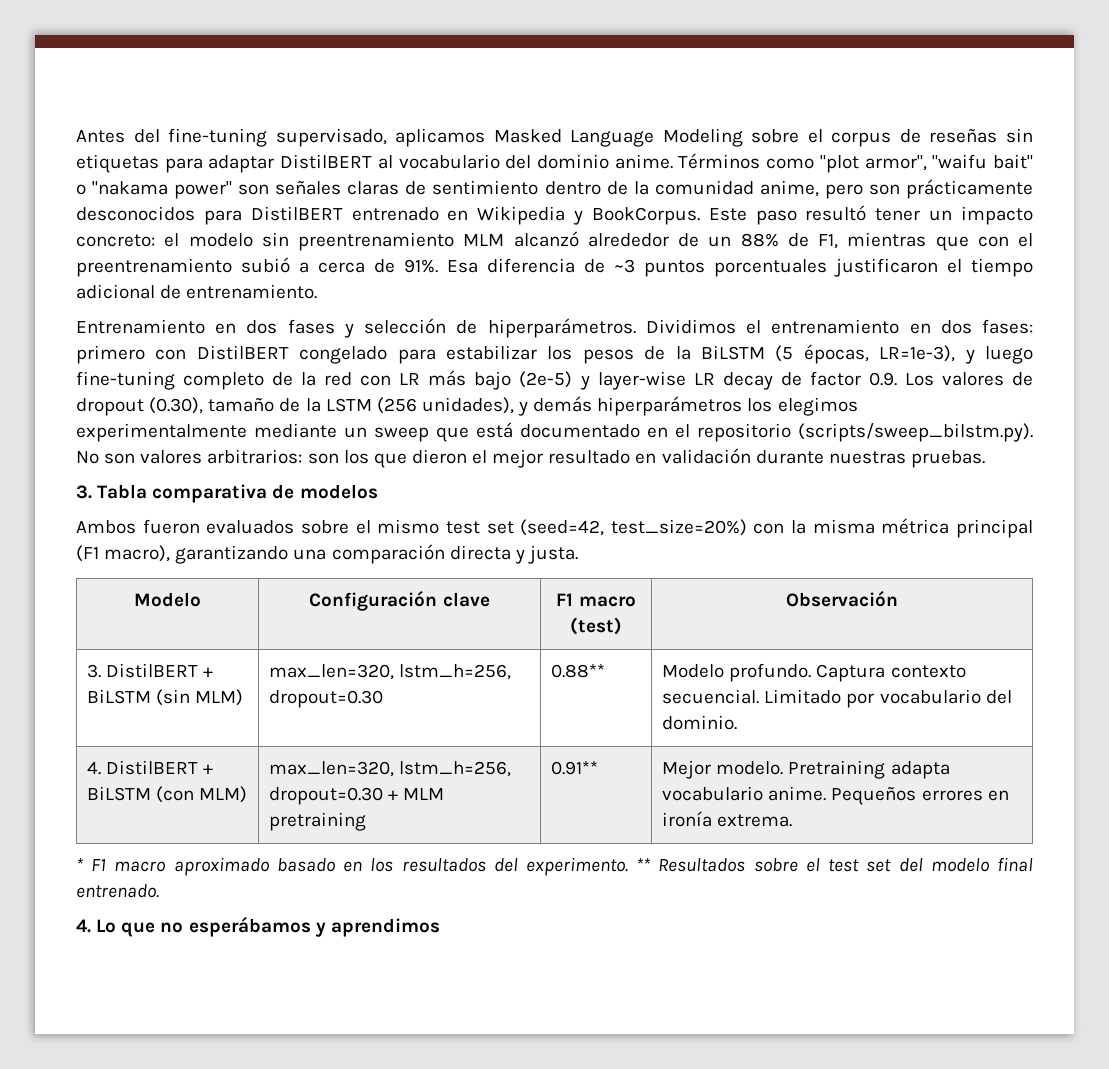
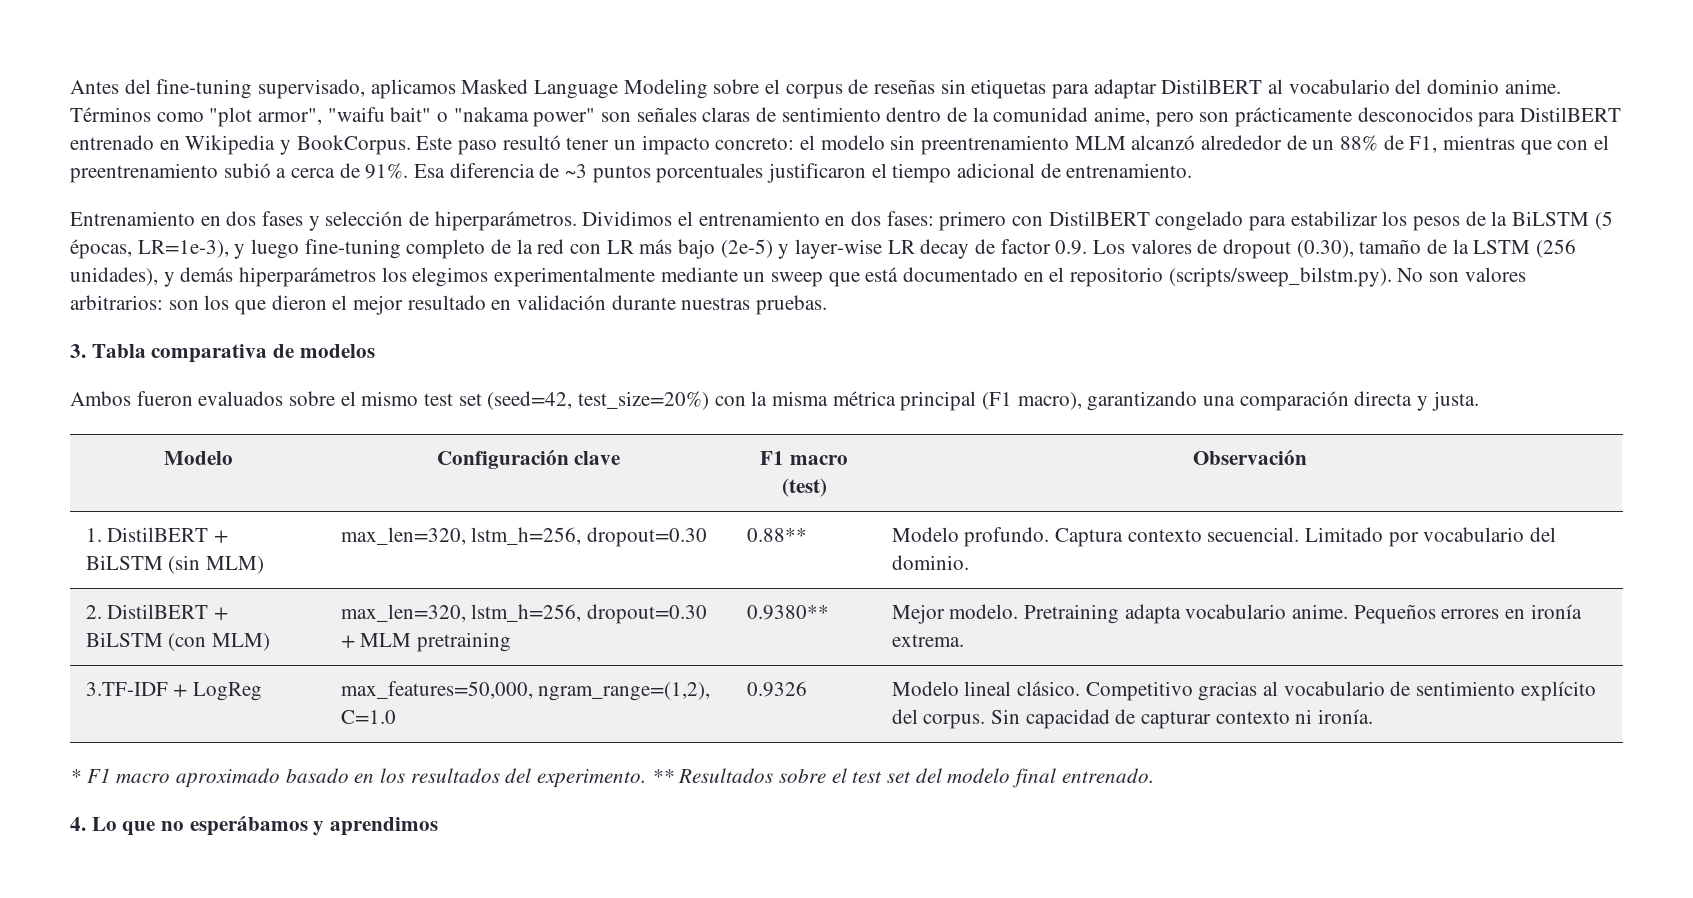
- 3. DistilBERT + BiLSTM (sin MLM) | max_len=320, lstm_h=256, dropout=0.30 | 0.88** | Modelo profundo. Captura contexto secuencial. Limitado por vocabulario del dominio.
+ 1. DistilBERT + BiLSTM (sin MLM) | max_len=320, lstm_h=256, dropout=0.30 | 0.88** | Modelo profundo. Captura contexto secuencial. Limitado por vocabulario del dominio.
- 4. DistilBERT + BiLSTM (con MLM) | max_len=320, lstm_h=256, dropout=0.30 + MLM pretraining | 0.91** | Mejor modelo. Pretraining adapta vocabulario anime. Pequeños errores en ironía extrema.
+ 2. DistilBERT + BiLSTM (con MLM) | max_len=320, lstm_h=256, dropout=0.30 + MLM pretraining | 0.9380** | Mejor modelo. Pretraining adapta vocabulario anime. Pequeños errores en ironía extrema.
+ 3.TF-IDF + LogReg | max_features=50,000, ngram_range=(1,2), C=1.0 | 0.9326 | Modelo lineal clásico. Competitivo gracias al vocabulario de sentimiento explícito del corpus. Sin capacidad de capturar contexto ni ironía.

